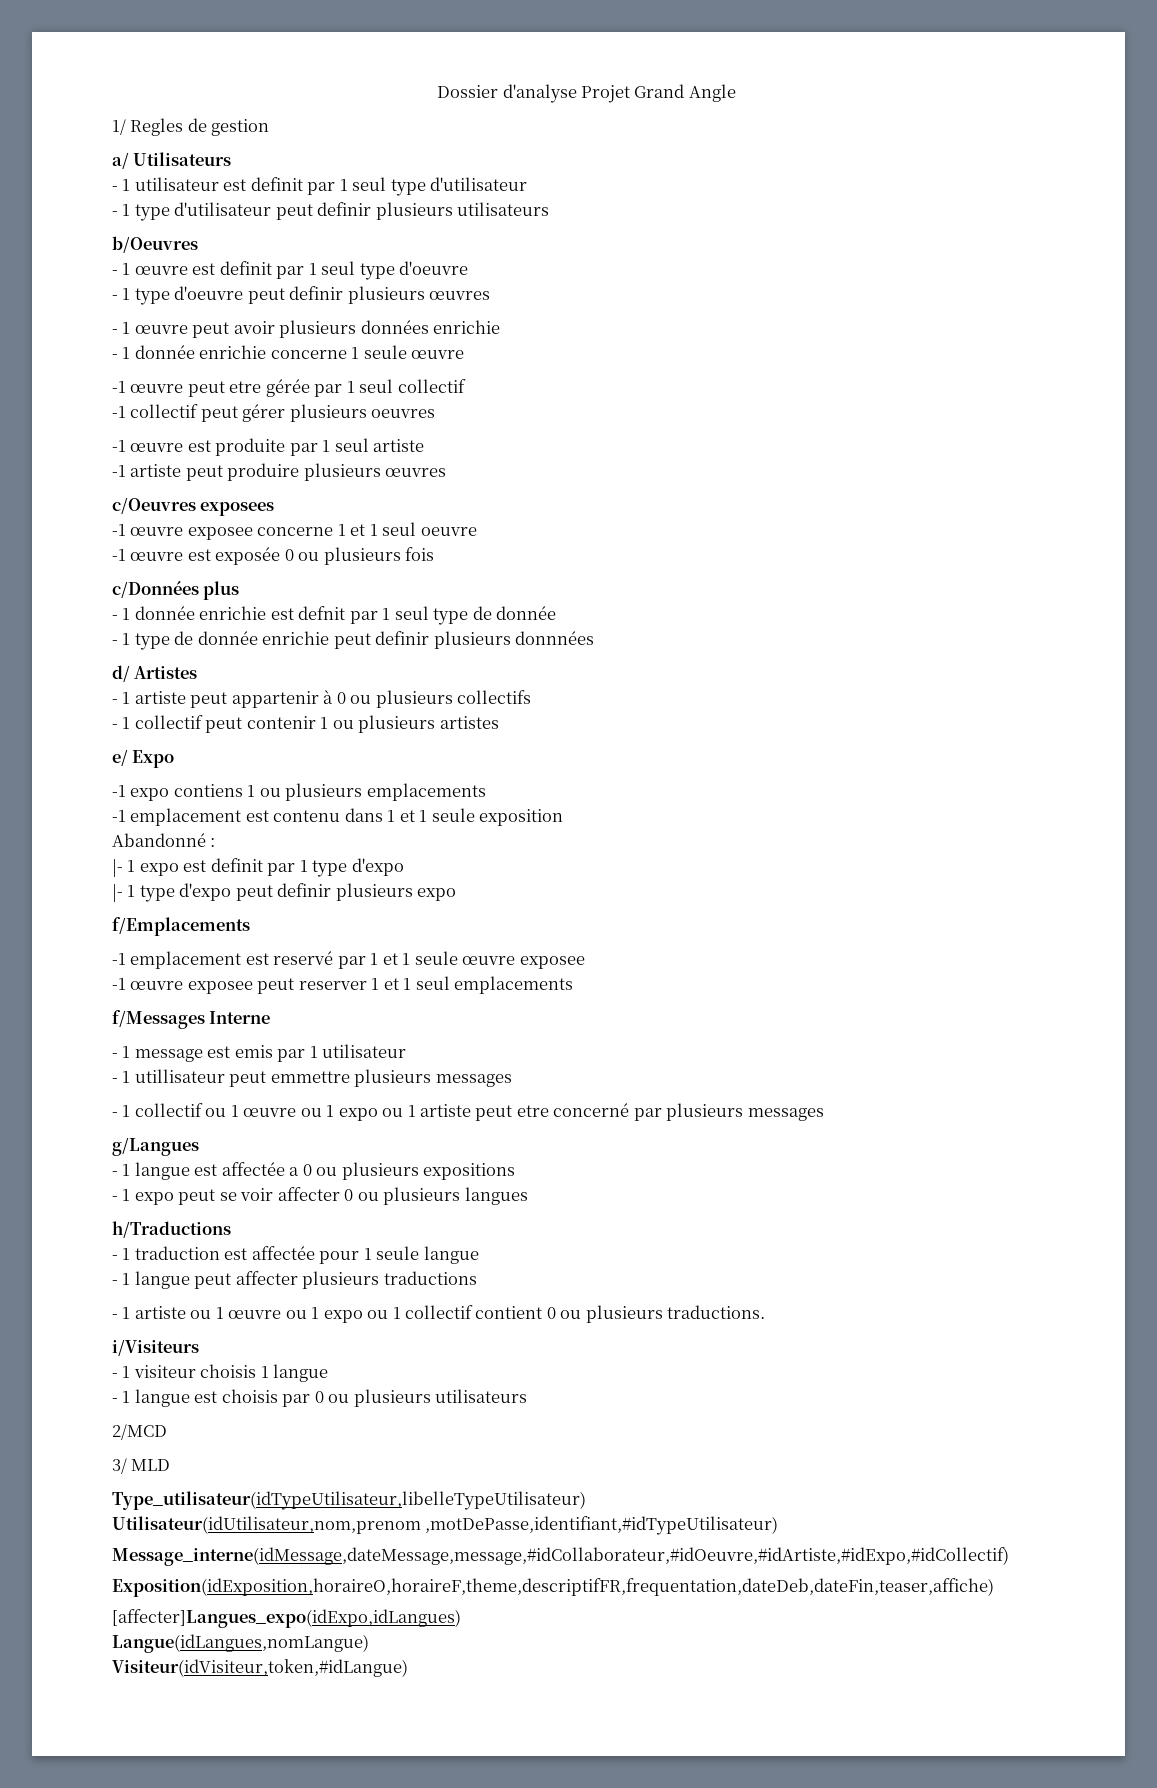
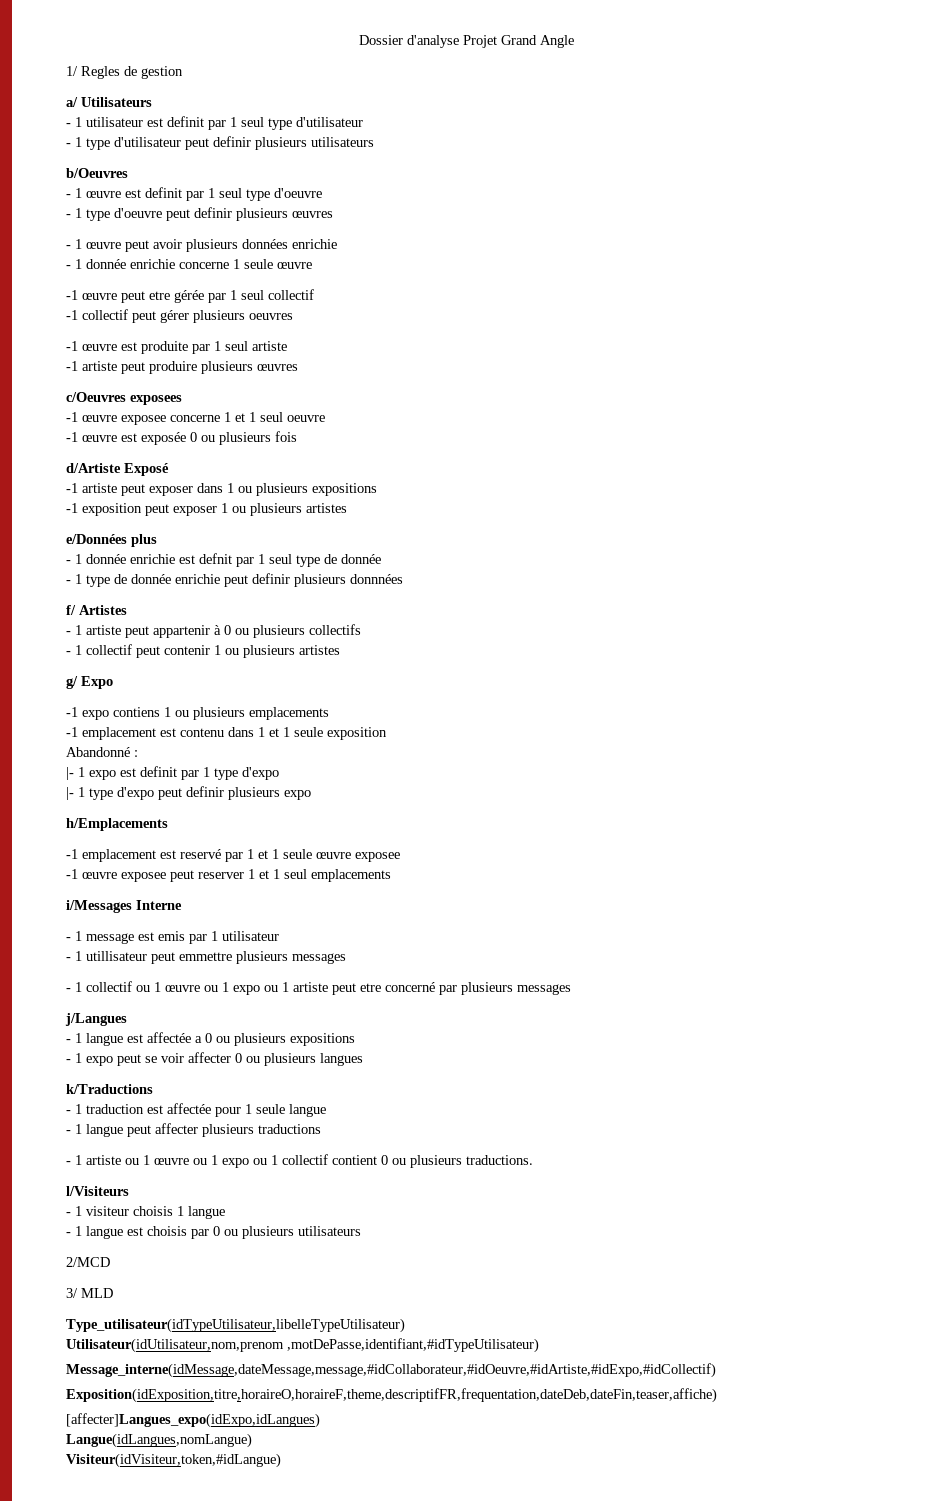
- c/Données plus
+ d/Artiste Exposé
+ -1 artiste peut exposer dans 1 ou plusieurs expositions
+ -1 exposition peut exposer 1 ou plusieurs artistes
+ e/Données plus
- d/ Artistes
+ f/ Artistes
- e/ Expo
+ g/ Expo
- f/Emplacements
+ h/Emplacements
- f/Messages Interne
+ i/Messages Interne
- g/Langues
+ j/Langues
- h/Traductions
+ k/Traductions
- i/Visiteurs
+ l/Visiteurs
- Exposition(idExposition,horaireO,horaireF,theme,descriptifFR,frequentation,dateDeb,dateFin,teaser,affiche)
+ Exposition(idExposition,titre,horaireO,horaireF,theme,descriptifFR,frequentation,dateDeb,dateFin,teaser,affiche)

